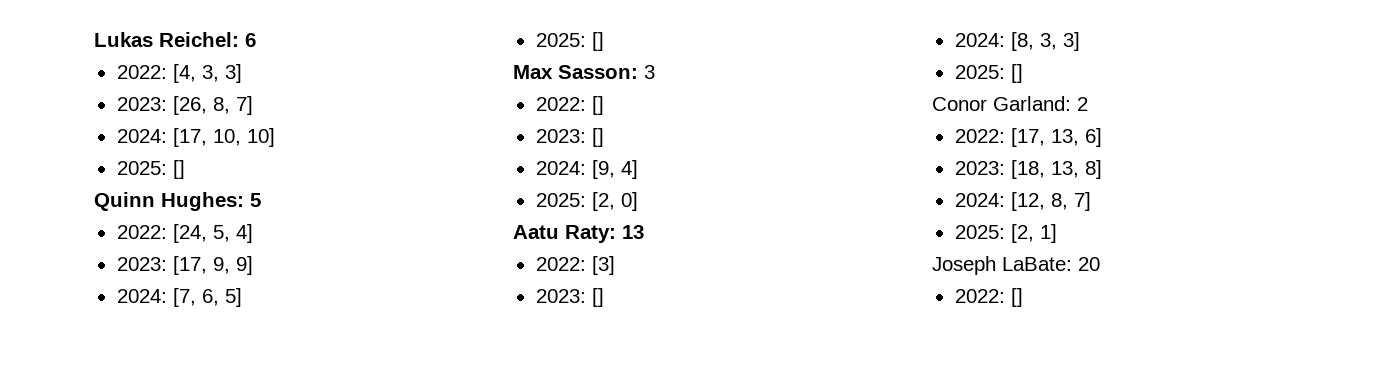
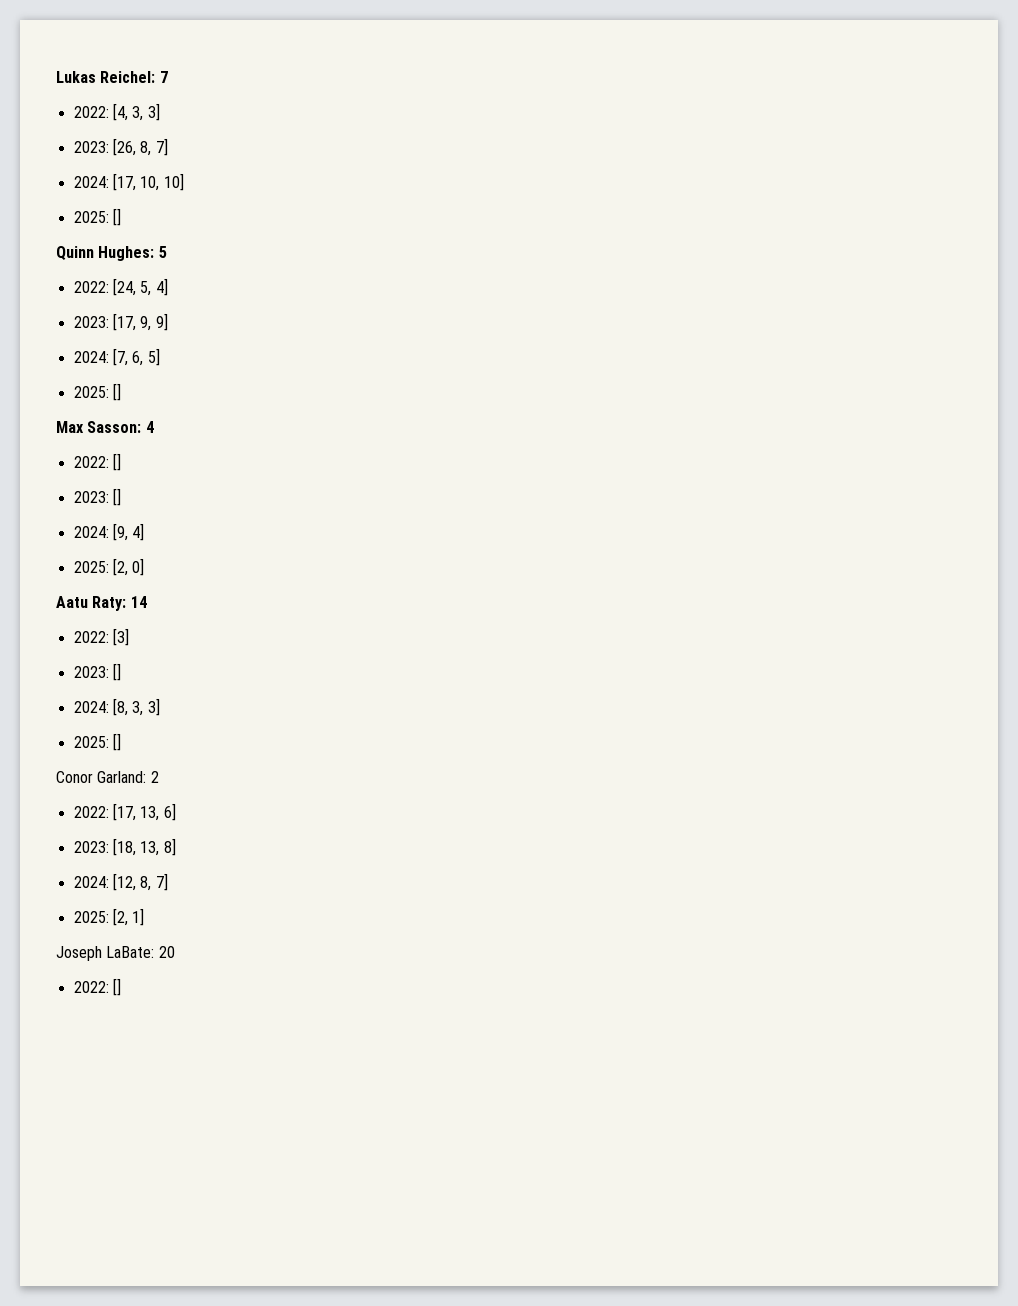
- Lukas Reichel: 6
+ Lukas Reichel: 7
- Max Sasson: 3
+ Max Sasson: 4
- Aatu Raty: 13
+ Aatu Raty: 14

